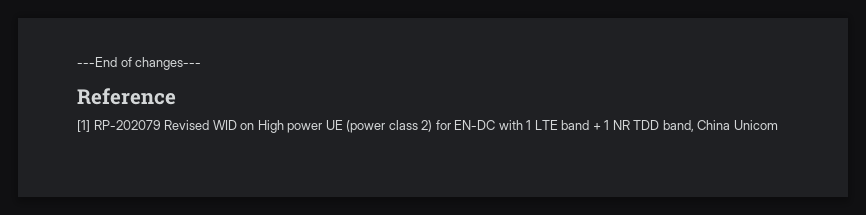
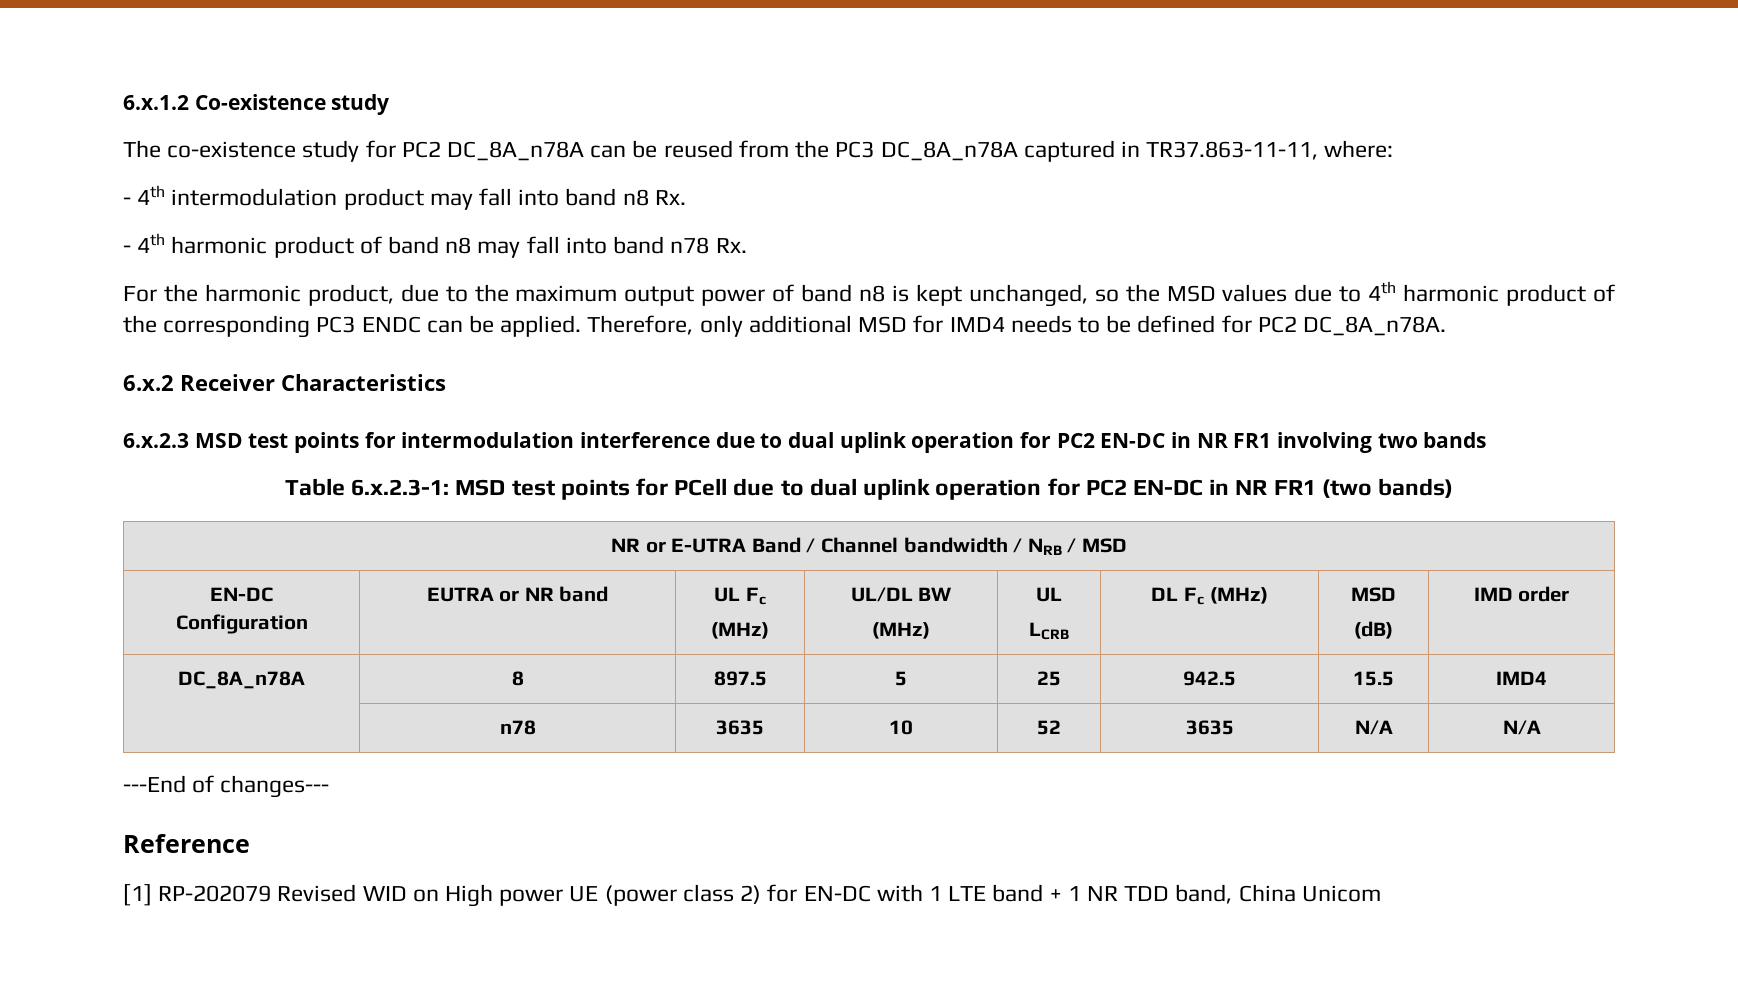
+ 6.x.1.2 Co-existence study
+ The co-existence study for PC2 DC_8A_n78A can be reused from the PC3 DC_8A_n78A captured in TR37.863-11-11, where:
+ - 4th intermodulation product may fall into band n8 Rx.
+ - 4th harmonic product of band n8 may fall into band n78 Rx.
+ For the harmonic product, due to the maximum output power of band n8 is kept unchanged, so the MSD values due to 4th harmonic product of the corresponding PC3 ENDC can be applied. Therefore, only additional MSD for IMD4 needs to be defined for PC2 DC_8A_n78A.
+ 6.x.2 Receiver Characteristics
+ 6.x.2.3 MSD test points for intermodulation interference due to dual uplink operation for PC2 EN-DC in NR FR1 involving two bands
+ Table 6.x.2.3-1: MSD test points for PCell due to dual uplink operation for PC2 EN-DC in NR FR1 (two bands)
+ NR or E-UTRA Band / Channel bandwidth / NRB / MSD
+ EN-DC
+ Configuration | EUTRA or NR band | UL Fc
+ (MHz) | UL/DL BW
+ (MHz) | UL
+ LCRB | DL Fc (MHz) | MSD
+ (dB) | IMD order
+ DC_8A_n78A | 8 | 897.5 | 5 | 25 | 942.5 | 15.5 | IMD4
+ | n78 | 3635 | 10 | 52 | 3635 | N/A | N/A

